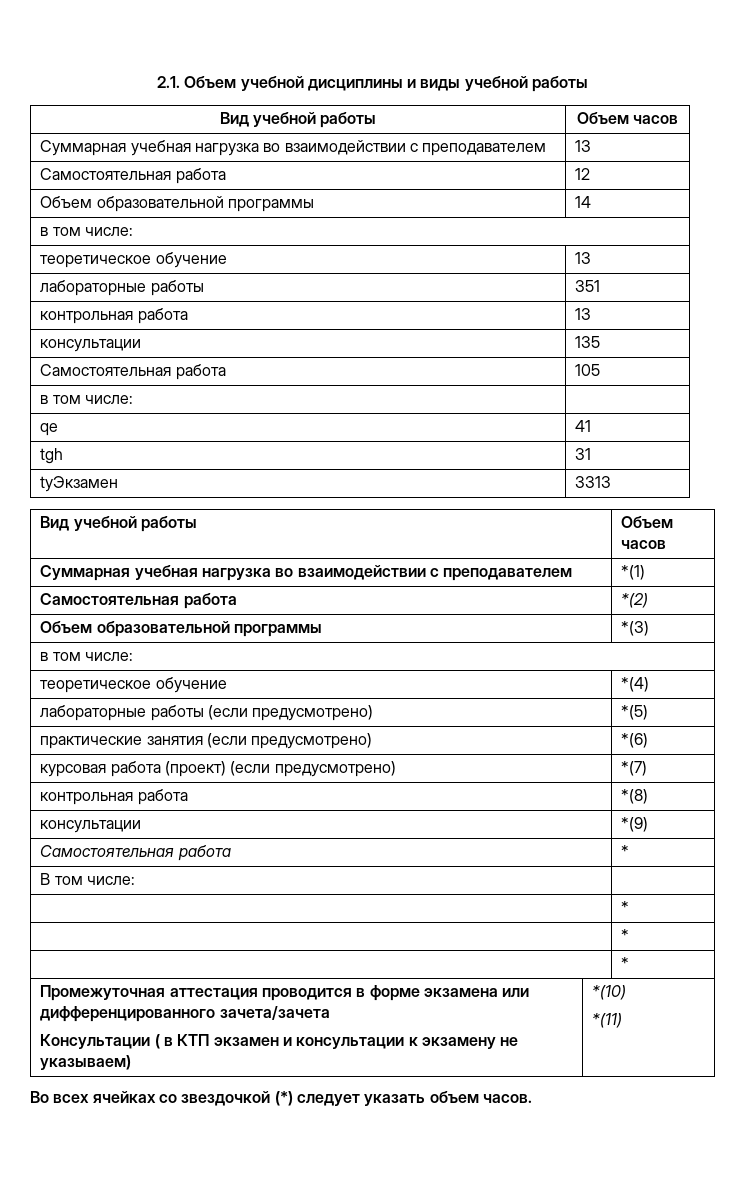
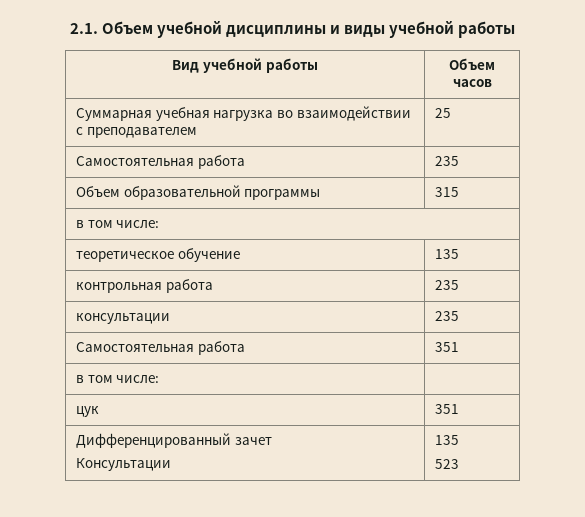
- Суммарная учебная нагрузка во взаимодействии с преподавателем | 13
- Самостоятельная работа | 12
- Объем образовательной программы | 14
+ Суммарная учебная нагрузка во взаимодействии с преподавателем | 25
+ Самостоятельная работа | 235
+ Объем образовательной программы | 315
  в том числе:
- теоретическое обучение | 13
- лабораторные работы | 351
- контрольная работа | 13
- консультации | 135
- Самостоятельная работа | 105
+ теоретическое обучение | 135
+ контрольная работа | 235
+ консультации | 235
+ Самостоятельная работа | 351
- qe | 41
- tgh | 31
- tyЭкзамен | 3313
- Вид учебной работы | Объем часов
- Суммарная учебная нагрузка во взаимодействии с преподавателем | *(1)
- Самостоятельная работа | *(2)
- Объем образовательной программы | *(3)
- в том числе:
- теоретическое обучение | *(4)
- лабораторные работы (если предусмотрено) | *(5)
- практические занятия (если предусмотрено) | *(6)
- курсовая работа (проект) (если предусмотрено) | *(7)
- контрольная работа | *(8)
- консультации | *(9)
- Самостоятельная работа | *
- В том числе: |
- | *
- | *
- | *
- Промежуточная аттестация проводится в форме экзамена или дифференцированного зачета/зачета
- Консультации ( в КТП экзамен и консультации к экзамену не указываем) | *(10)
- *(11)
- Во всех ячейках со звездочкой (*) следует указать объем часов.
+ цук | 351
+ Дифференцированный зачет
+ Консультации | 135
+ 523

